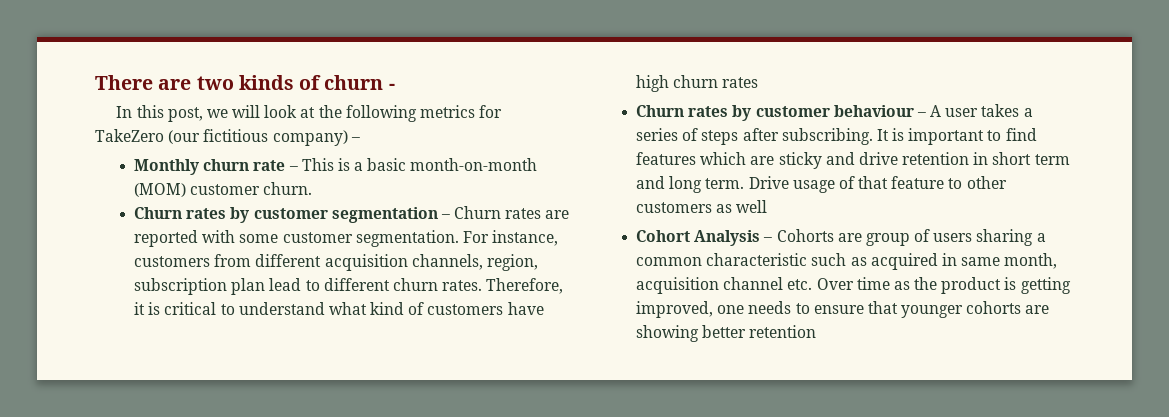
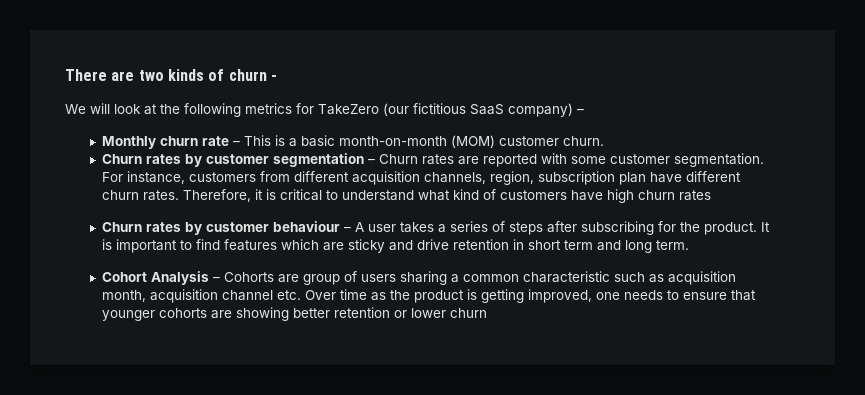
- In this post, we will look at the following metrics for TakeZero (our fictitious company) –
+ We will look at the following metrics for TakeZero (our fictitious SaaS company) –
- For instance, customers from different acquisition channels, region, subscription plan lead to different churn rates.
+ For instance, customers from different acquisition channels, region, subscription plan have different churn rates.
- Churn rates by customer behaviour – A user takes a series of steps after subscribing.
+ Churn rates by customer behaviour – A user takes a series of steps after subscribing for the product.
- Drive usage of that feature to other customers as well
- Cohort Analysis – Cohorts are group of users sharing a common characteristic such as acquired in same month, acquisition channel etc. Over time as the product is getting improved, one needs to ensure that younger cohorts are showing better retention
+ Cohort Analysis – Cohorts are group of users sharing a common characteristic such as acquisition month, acquisition channel etc. Over time as the product is getting improved, one needs to ensure that younger cohorts are showing better retention or lower churn

